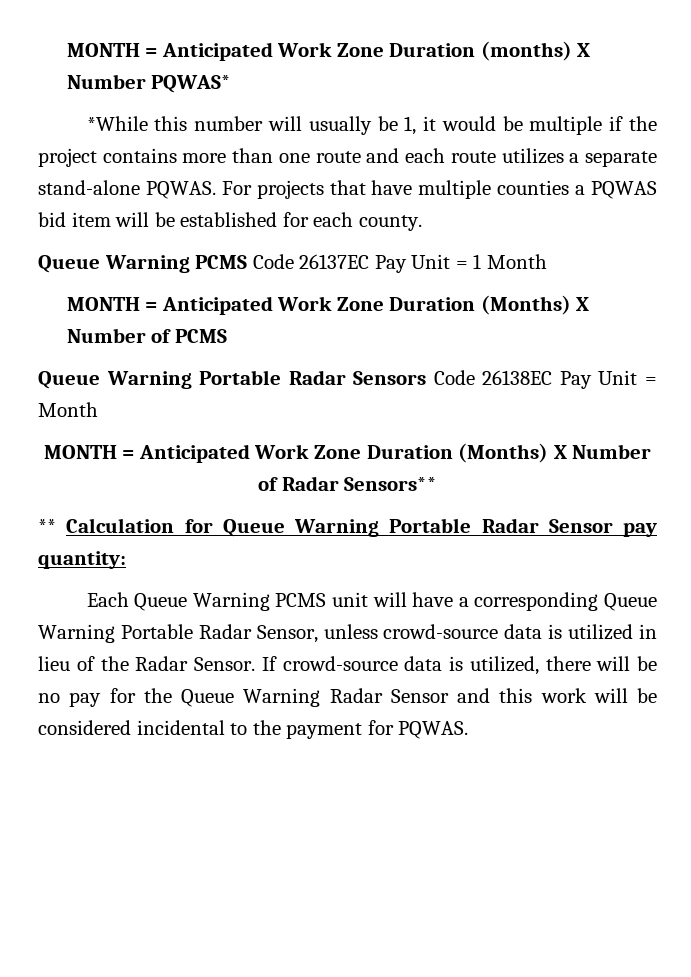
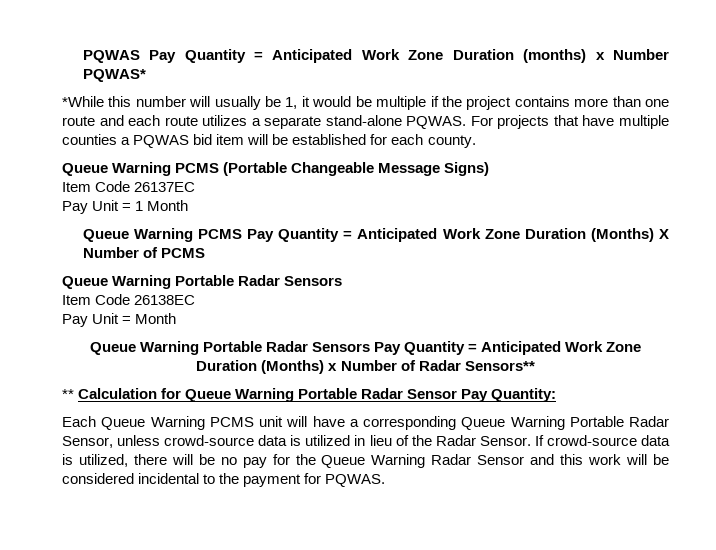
- MONTH = Anticipated Work Zone Duration (months) X Number PQWAS*
+ PQWAS Pay Quantity = Anticipated Work Zone Duration (months) x Number PQWAS*
- Queue Warning PCMS Code 26137EC Pay Unit = 1 Month
+ Queue Warning PCMS (Portable Changeable Message Signs)
+ Item Code 26137EC
+ Pay Unit = 1 Month
- MONTH = Anticipated Work Zone Duration (Months) X Number of PCMS
- Queue Warning Portable Radar Sensors Code 26138EC Pay Unit = Month
+ Queue Warning PCMS Pay Quantity = Anticipated Work Zone Duration (Months) X Number of PCMS
+ Queue Warning Portable Radar Sensors
+ Item Code 26138EC
+ Pay Unit = Month
- MONTH = Anticipated Work Zone Duration (Months) X Number of Radar Sensors**
+ Queue Warning Portable Radar Sensors Pay Quantity = Anticipated Work Zone Duration (Months) x Number of Radar Sensors**
- ** Calculation for Queue Warning Portable Radar Sensor pay quantity:
+ ** Calculation for Queue Warning Portable Radar Sensor Pay Quantity:

